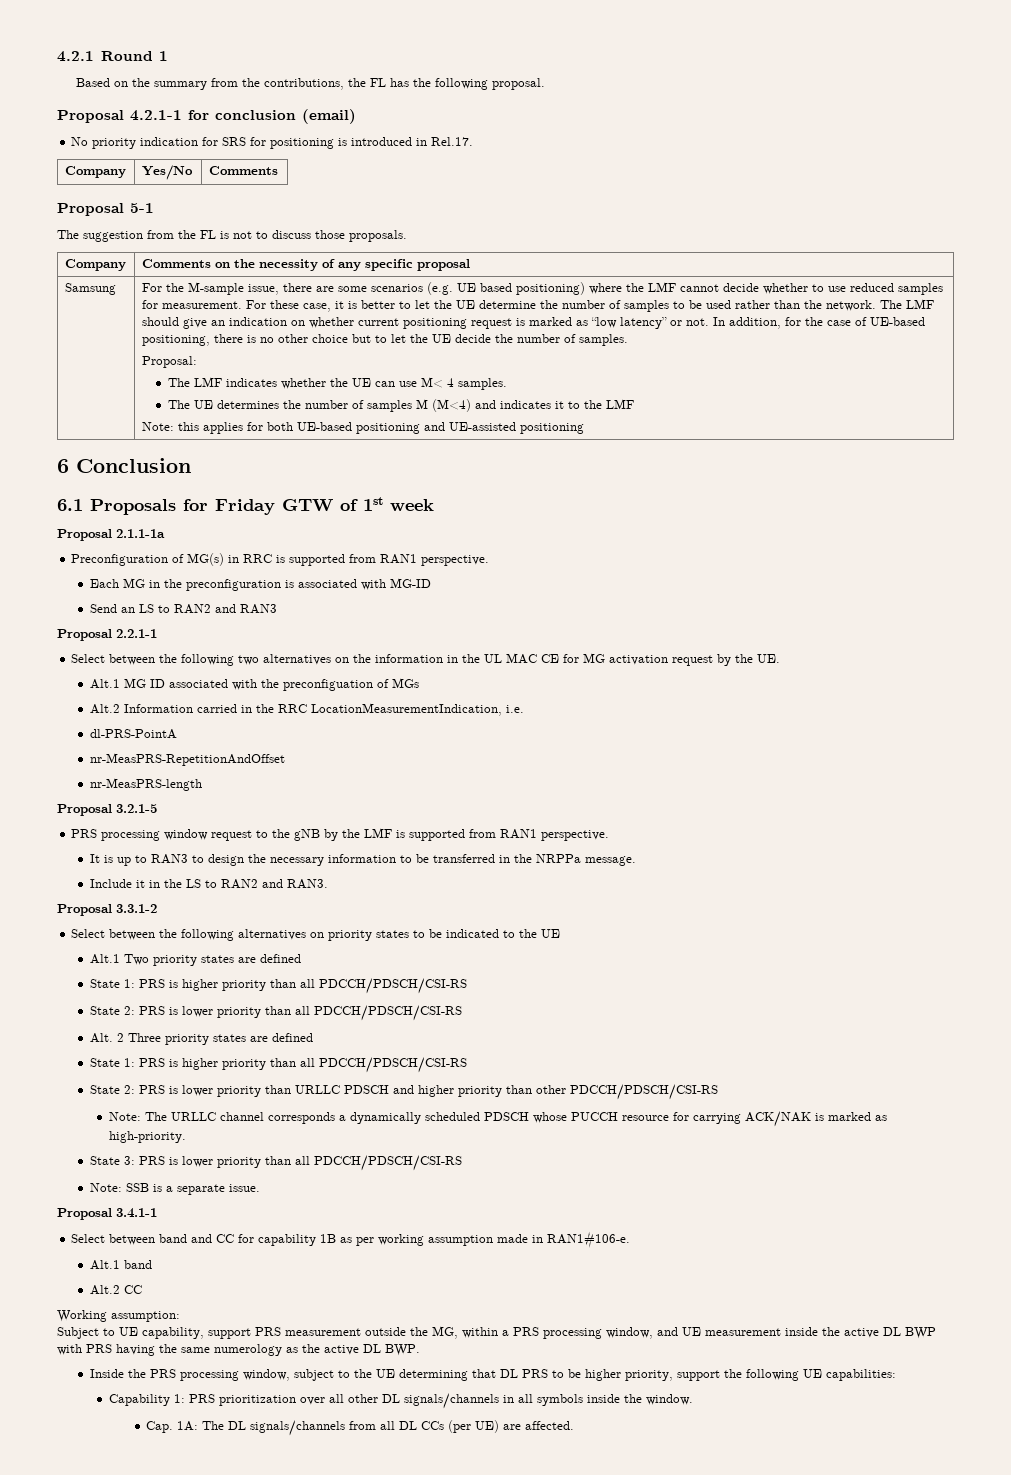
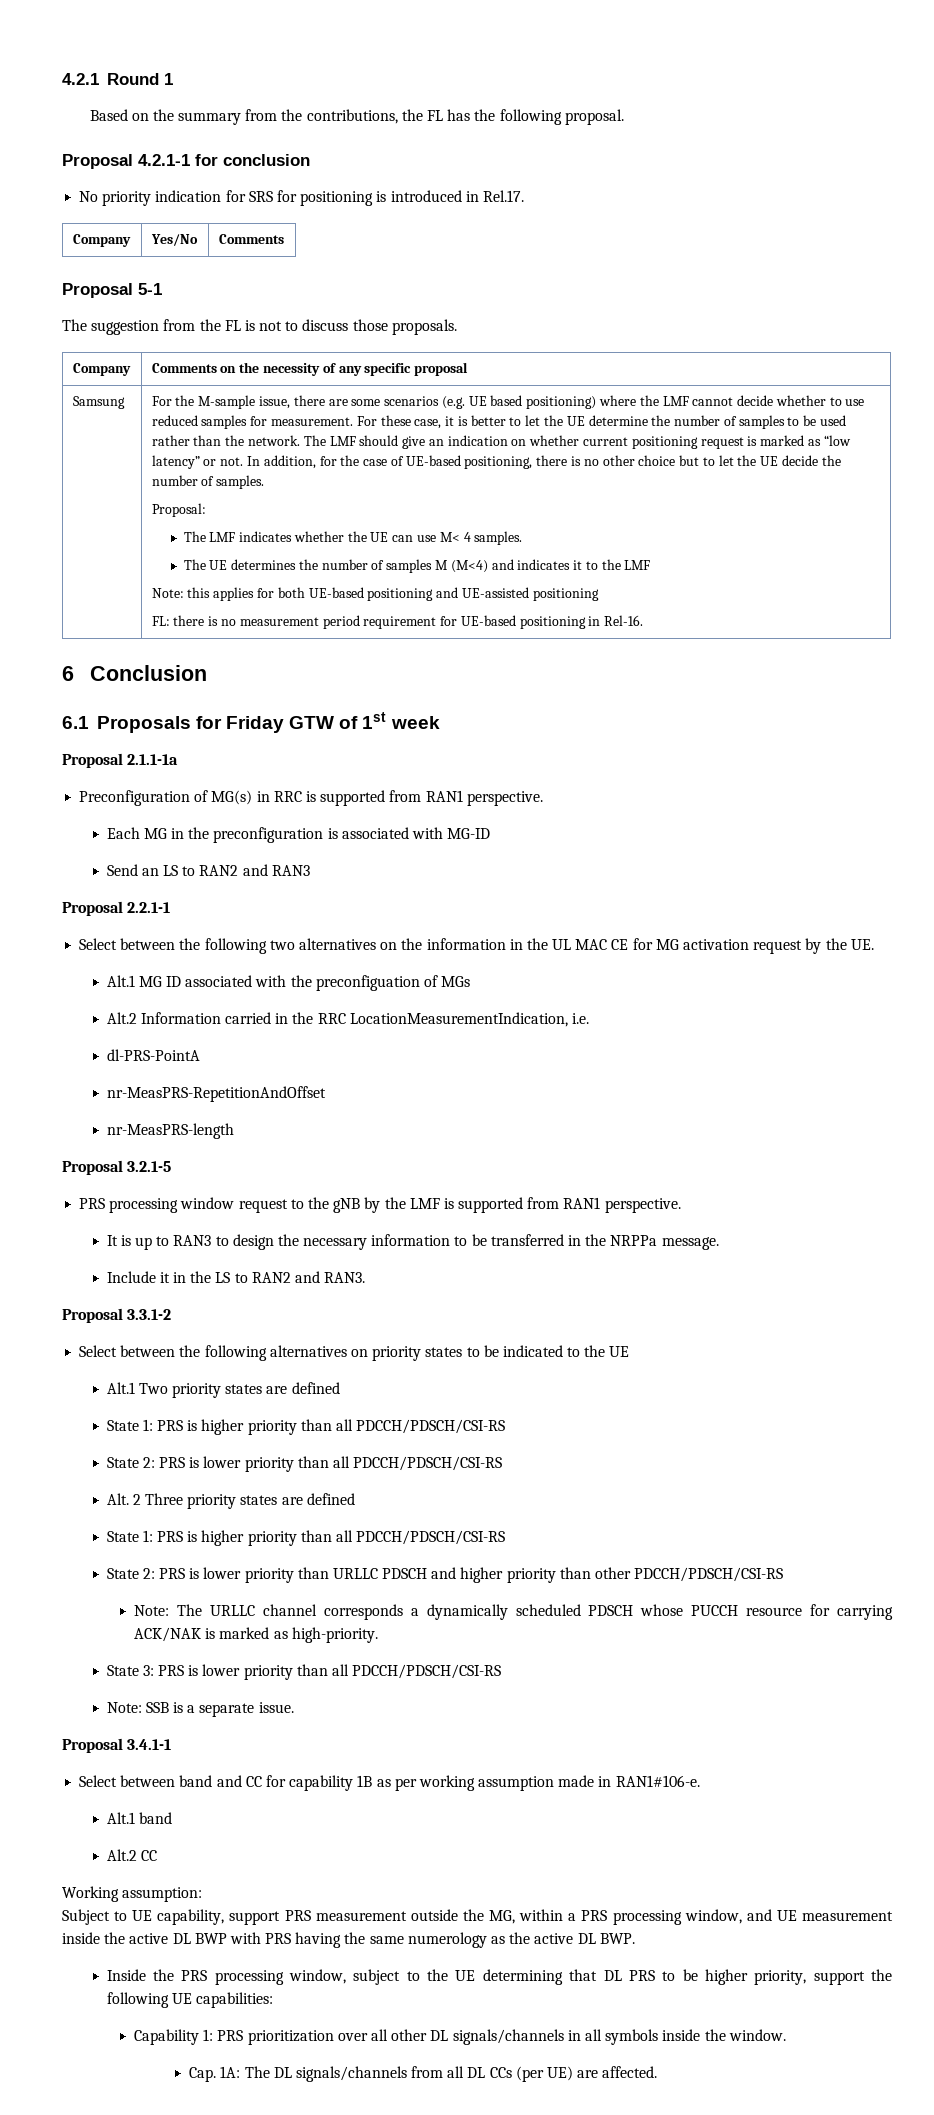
- Proposal 4.2.1-1 for conclusion (email)
+ Proposal 4.2.1-1 for conclusion
+ FL: there is no measurement period requirement for UE-based positioning in Rel-16.

